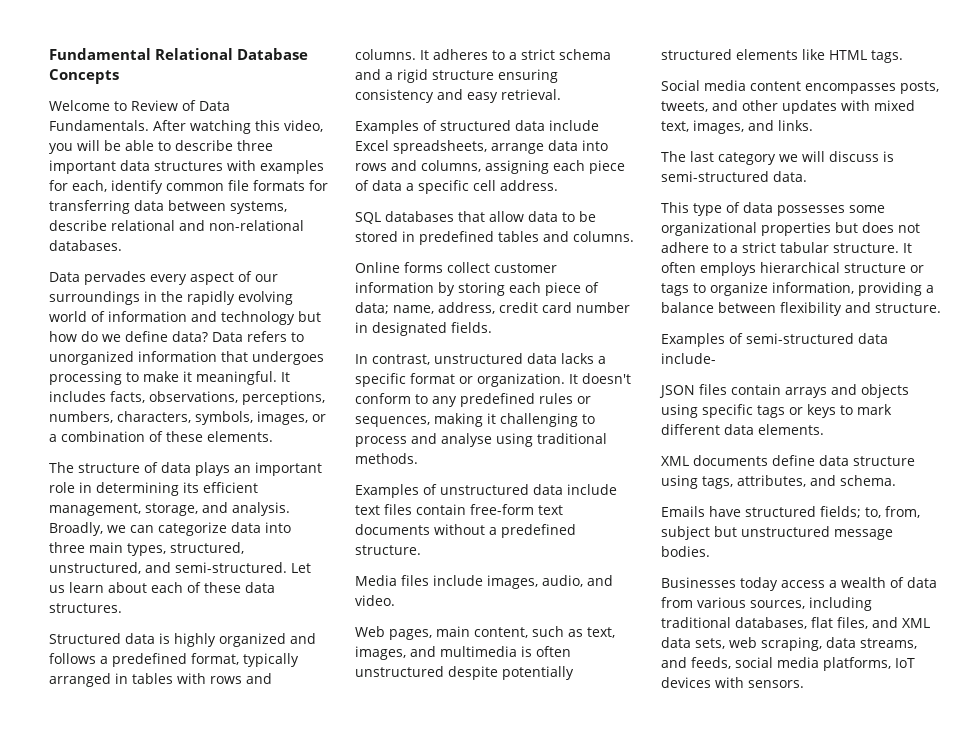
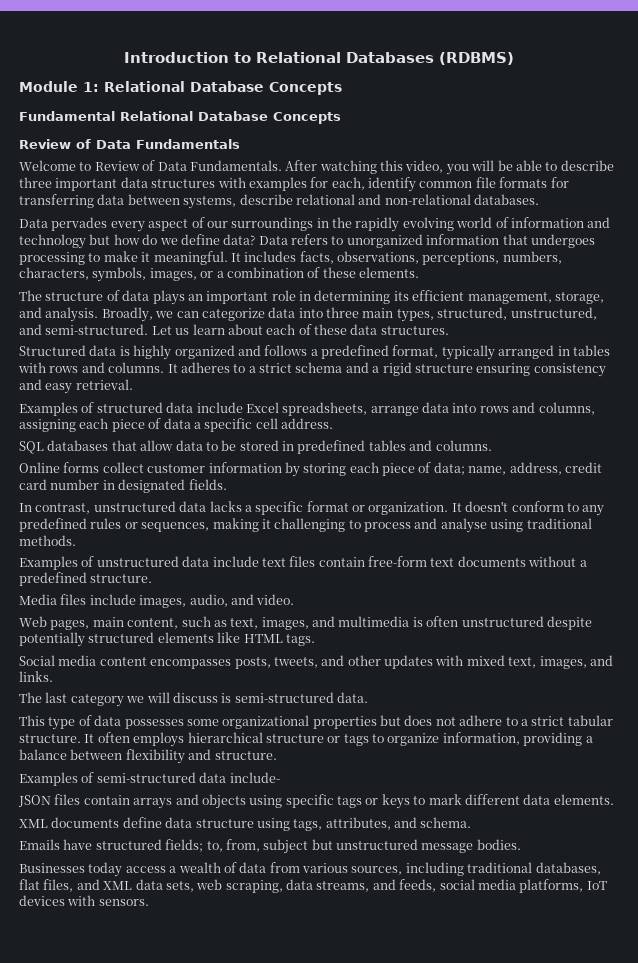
+ Introduction to Relational Databases (RDBMS)
+ Module 1: Relational Database Concepts
+ Review of Data Fundamentals

